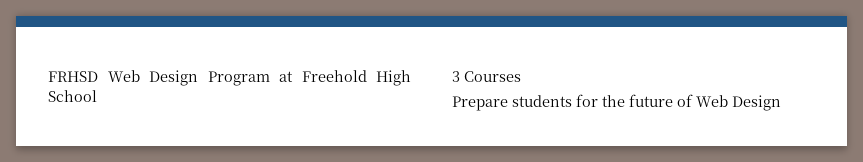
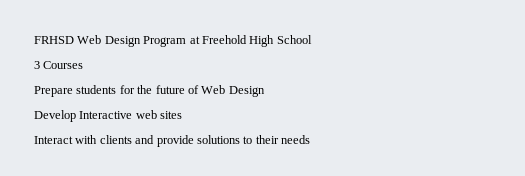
+ Develop Interactive web sites
+ Interact with clients and provide solutions to their needs

